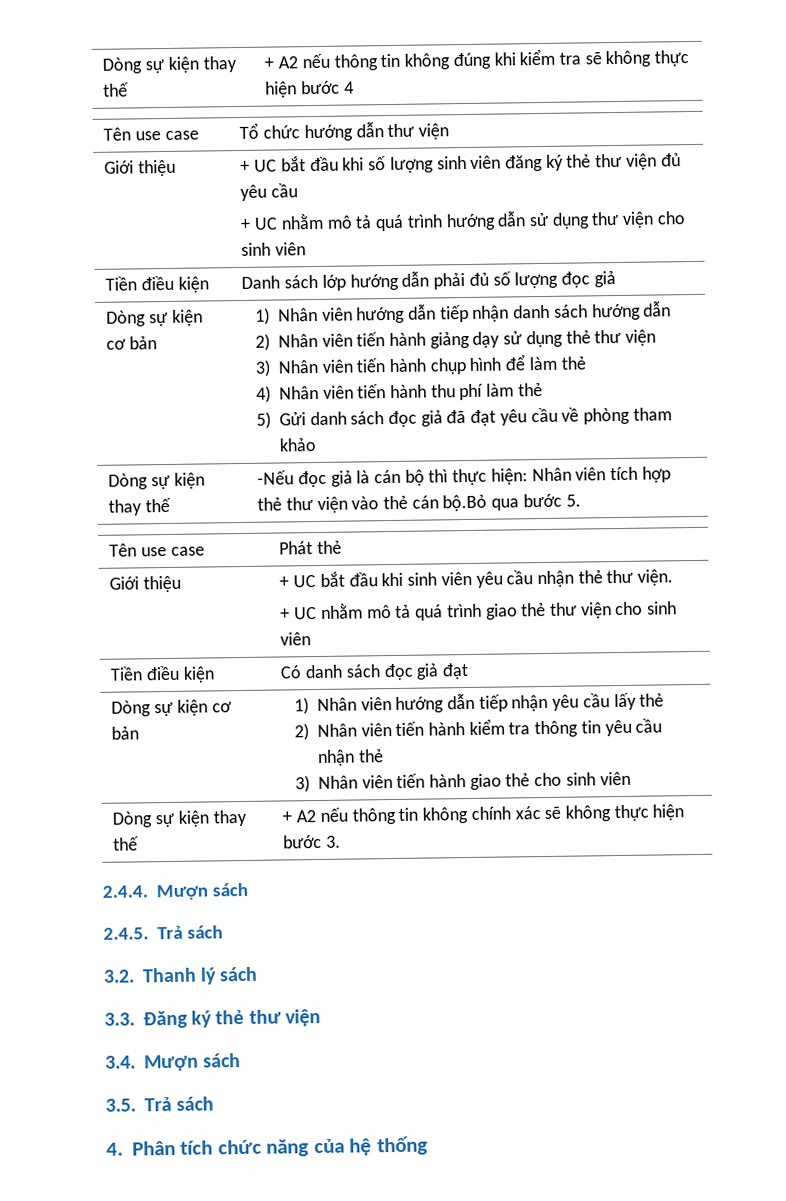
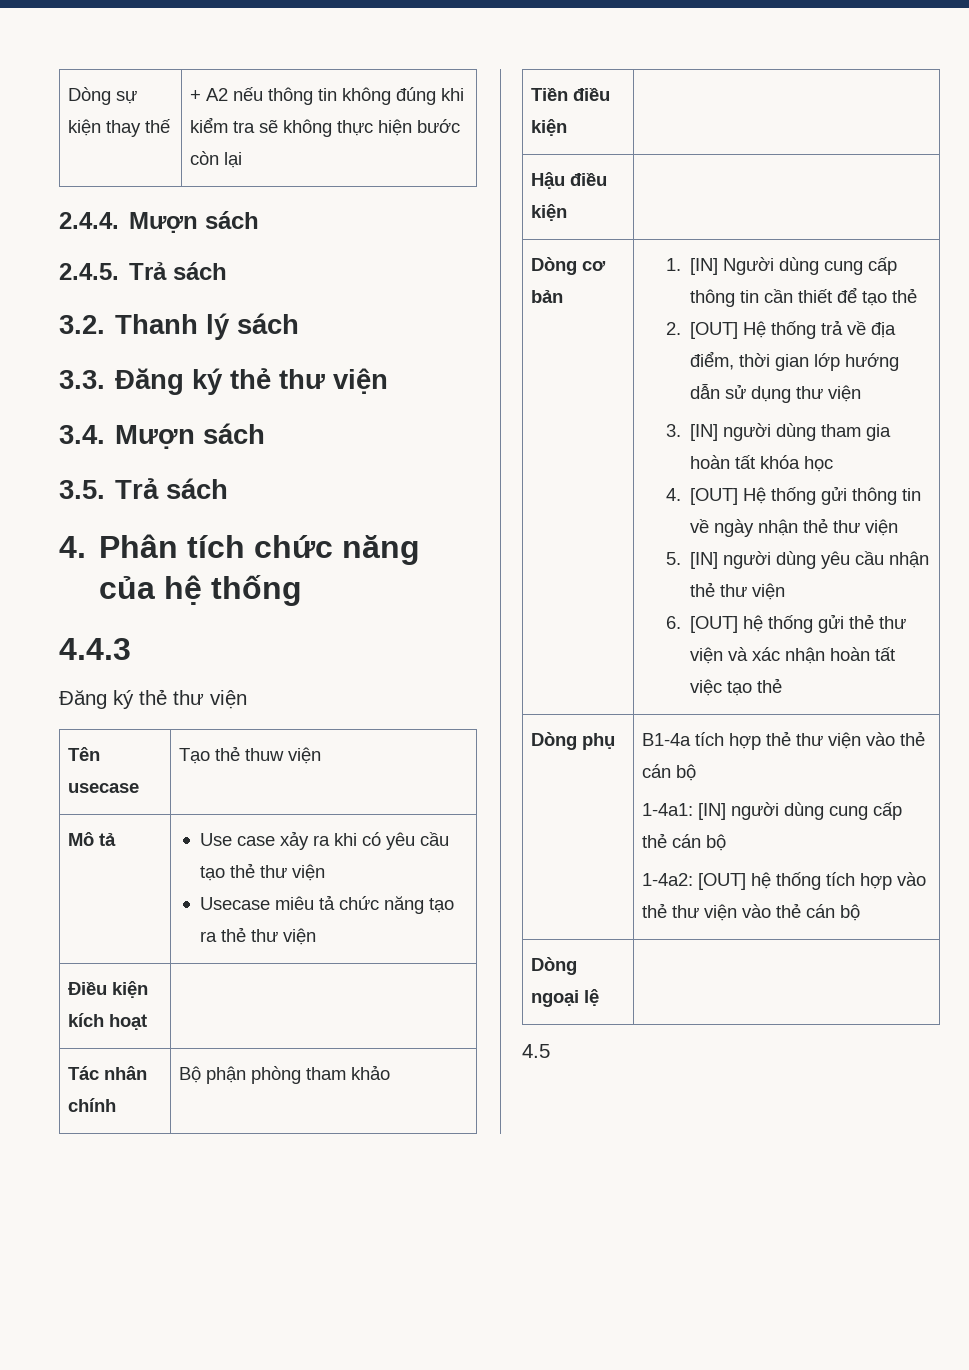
- Dòng sự kiện thay thế | + A2 nếu thông tin không đúng khi kiểm tra sẽ không thực hiện bước 4
- Tên use case | Tổ chức hướng dẫn thư viện
- Giới thiệu | + UC bắt đầu khi số lượng sinh viên đăng ký thẻ thư viện đủ yêu cầu
- + UC nhằm mô tả quá trình hướng dẫn sử dụng thư viện cho sinh viên
- Tiền điều kiện | Danh sách lớp hướng dẫn phải đủ số lượng đọc giả
- Dòng sự kiện cơ bản | 1) Nhân viên hướng dẫn tiếp nhận danh sách hướng dẫn
- 2) Nhân viên tiến hành giảng dạy sử dụng thẻ thư viện
- 3) Nhân viên tiến hành chụp hình để làm thẻ
- 4) Nhân viên tiến hành thu phí làm thẻ
- 5) Gửi danh sách đọc giả đã đạt yêu cầu về phòng tham khảo
- Dòng sự kiện thay thế | -Nếu đọc giả là cán bộ thì thực hiện: Nhân viên tích hợp thẻ thư viện vào thẻ cán bộ.Bỏ qua bước 5.
- Tên use case | Phát thẻ
- Giới thiệu | + UC bắt đầu khi sinh viên yêu cầu nhận thẻ thư viện.
- + UC nhằm mô tả quá trình giao thẻ thư viện cho sinh viên
- Tiền điều kiện | Có danh sách đọc giả đạt
- Dòng sự kiện cơ bản | 1) Nhân viên hướng dẫn tiếp nhận yêu cầu lấy thẻ
- 2) Nhân viên tiến hành kiểm tra thông tin yêu cầu nhận thẻ
- 3) Nhân viên tiến hành giao thẻ cho sinh viên
- Dòng sự kiện thay thế | + A2 nếu thông tin không chính xác sẽ không thực hiện bước 3.
+ Dòng sự kiện thay thế | + A2 nếu thông tin không đúng khi kiểm tra sẽ không thực hiện bước còn lại
+ 4.4.3
+ Đăng ký thẻ thư viện
+ Tên usecase | Tạo thẻ thuw viện
+ Mô tả | Use case xảy ra khi có yêu cầu tạo thẻ thư viện
+ Usecase miêu tả chức năng tạo ra thẻ thư viện
+ Điều kiện kích hoạt |
+ Tác nhân chính | Bộ phận phòng tham khảo
+ Tiền điều kiện |
+ Hậu điều kiện |
+ Dòng cơ bản | 1. [IN] Người dùng cung cấp thông tin cần thiết để tạo thẻ
+ 2. [OUT] Hệ thống trả về địa điểm, thời gian lớp hướng dẫn sử dụng thư viện
+ 3. [IN] người dùng tham gia hoàn tất khóa học
+ 4. [OUT] Hệ thống gửi thông tin về ngày nhận thẻ thư viện
+ 5. [IN] người dùng yêu cầu nhận thẻ thư viện
+ 6. [OUT] hệ thống gửi thẻ thư viện và xác nhận hoàn tất việc tạo thẻ
+ Dòng phụ | B1-4a tích hợp thẻ thư viện vào thẻ cán bộ
+ 1-4a1: [IN] người dùng cung cấp thẻ cán bộ
+ 1-4a2: [OUT] hệ thống tích hợp vào thẻ thư viện vào thẻ cán bộ
+ Dòng ngoại lệ |
+ 4.5

